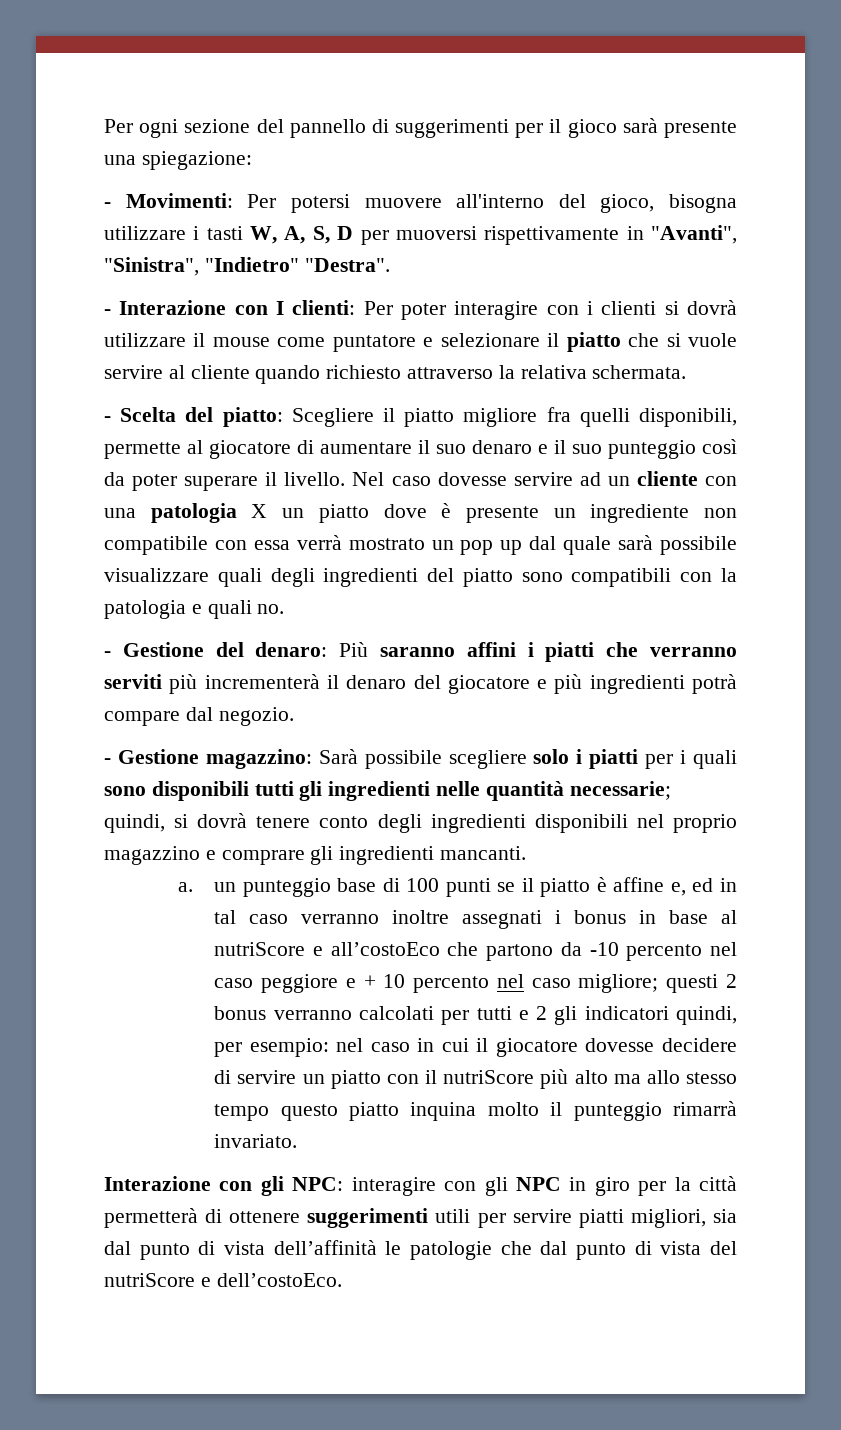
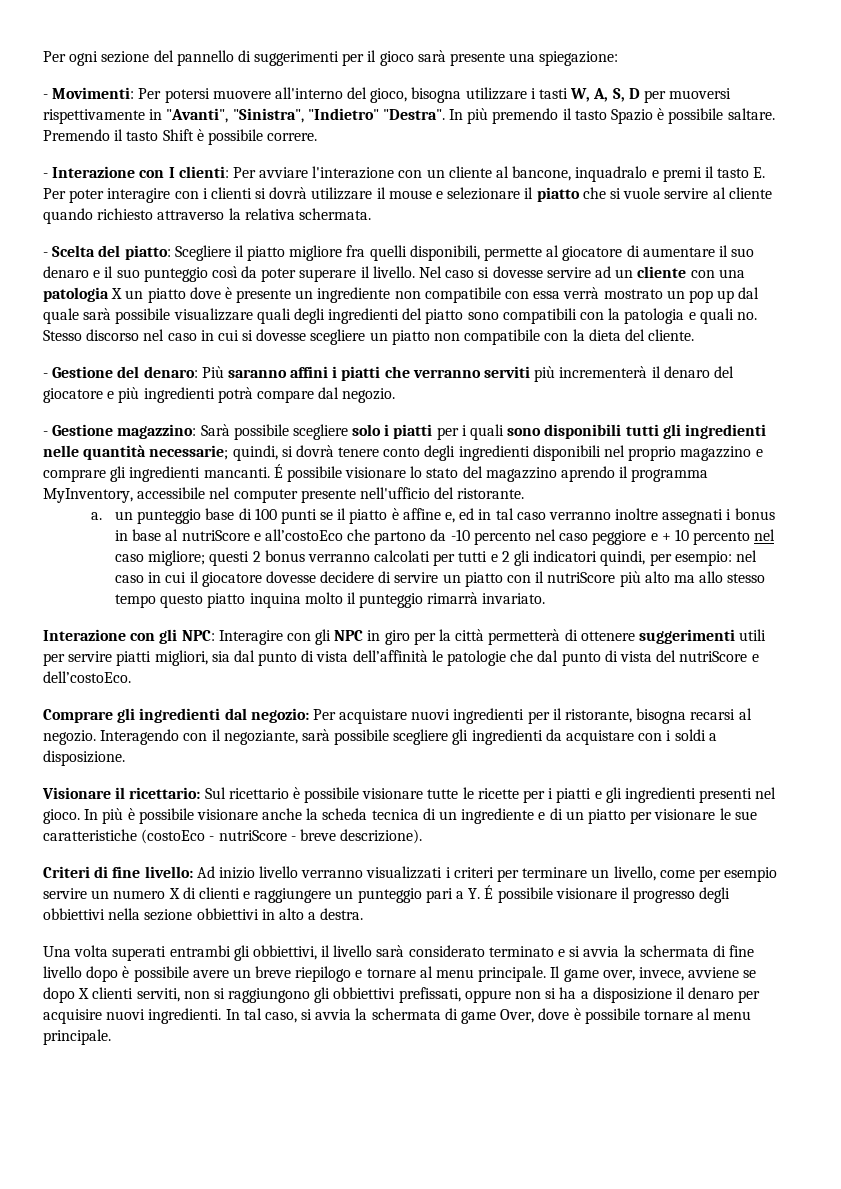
+ In più premendo il tasto Spazio è possibile saltare. Premendo il tasto Shift è possibile correre.
- - Interazione con I clienti: Per poter interagire con i clienti si dovrà utilizzare il mouse come puntatore e selezionare il piatto che si vuole servire al cliente quando richiesto attraverso la relativa schermata.
+ - Interazione con I clienti: Per avviare l'interazione con un cliente al bancone, inquadralo e premi il tasto E. Per poter interagire con i clienti si dovrà utilizzare il mouse e selezionare il piatto che si vuole servire al cliente quando richiesto attraverso la relativa schermata.
- Nel caso dovesse servire ad un cliente con una patologia X un piatto dove è presente un ingrediente non compatibile con essa verrà mostrato un pop up dal quale sarà possibile visualizzare quali degli ingredienti del piatto sono compatibili con la patologia e quali no.
+ Nel caso si dovesse servire ad un cliente con una patologia X un piatto dove è presente un ingrediente non compatibile con essa verrà mostrato un pop up dal quale sarà possibile visualizzare quali degli ingredienti del piatto sono compatibili con la patologia e quali no. Stesso discorso nel caso in cui si dovesse scegliere un piatto non compatibile con la dieta del cliente.
+ É possibile visionare lo stato del magazzino aprendo il programma MyInventory, accessibile nel computer presente nell'ufficio del ristorante.
- Interazione con gli NPC: interagire con gli NPC in giro per la città permetterà di ottenere suggerimenti utili per servire piatti migliori, sia dal punto di vista dell’affinità le patologie che dal punto di vista del nutriScore e dell’costoEco.
+ Interazione con gli NPC: Interagire con gli NPC in giro per la città permetterà di ottenere suggerimenti utili per servire piatti migliori, sia dal punto di vista dell’affinità le patologie che dal punto di vista del nutriScore e dell’costoEco.
+ Comprare gli ingredienti dal negozio: Per acquistare nuovi ingredienti per il ristorante, bisogna recarsi al negozio. Interagendo con il negoziante, sarà possibile scegliere gli ingredienti da acquistare con i soldi a disposizione.
+ Visionare il ricettario: Sul ricettario è possibile visionare tutte le ricette per i piatti e gli ingredienti presenti nel gioco. In più è possibile visionare anche la scheda tecnica di un ingrediente e di un piatto per visionare le sue caratteristiche (costoEco - nutriScore - breve descrizione).
+ Criteri di fine livello: Ad inizio livello verranno visualizzati i criteri per terminare un livello, come per esempio servire un numero X di clienti e raggiungere un punteggio pari a Y. É possibile visionare il progresso degli obbiettivi nella sezione obbiettivi in alto a destra.
+ Una volta superati entrambi gli obbiettivi, il livello sarà considerato terminato e si avvia la schermata di fine livello dopo è possibile avere un breve riepilogo e tornare al menu principale. Il game over, invece, avviene se dopo X clienti serviti, non si raggiungono gli obbiettivi prefissati, oppure non si ha a disposizione il denaro per acquisire nuovi ingredienti. In tal caso, si avvia la schermata di game Over, dove è possibile tornare al menu principale.

